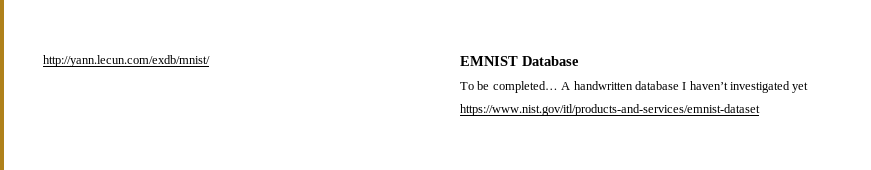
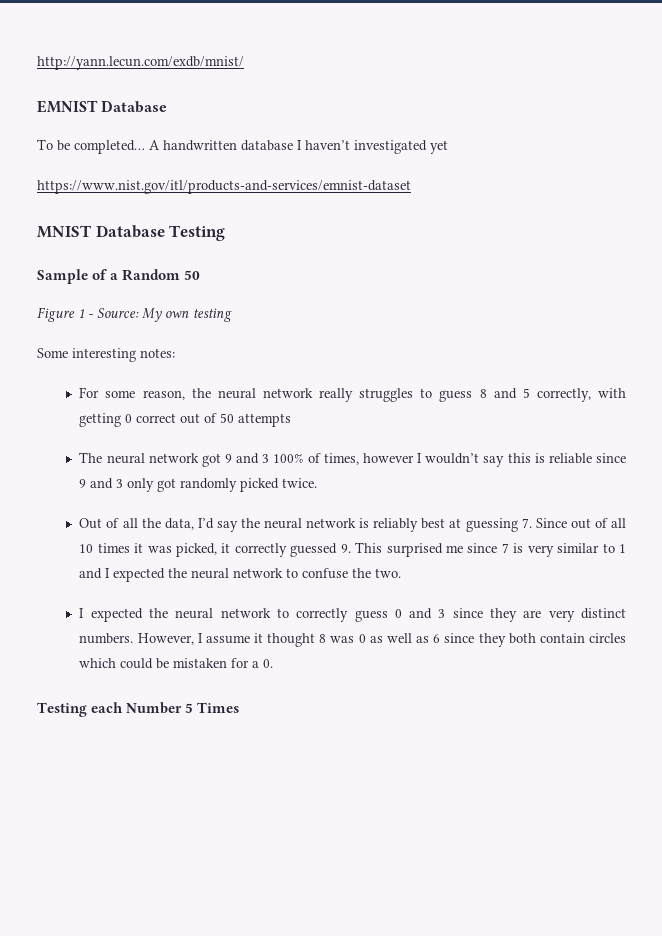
+ MNIST Database Testing
+ Sample of a Random 50
+ Figure 1 - Source: My own testing
+ Some interesting notes:
+ For some reason, the neural network really struggles to guess 8 and 5 correctly, with getting 0 correct out of 50 attempts
+ The neural network got 9 and 3 100% of times, however I wouldn’t say this is reliable since 9 and 3 only got randomly picked twice.
+ Out of all the data, I’d say the neural network is reliably best at guessing 7. Since out of all 10 times it was picked, it correctly guessed 9. This surprised me since 7 is very similar to 1 and I expected the neural network to confuse the two.
+ I expected the neural network to correctly guess 0 and 3 since they are very distinct numbers. However, I assume it thought 8 was 0 as well as 6 since they both contain circles which could be mistaken for a 0.
+ Testing each Number 5 Times

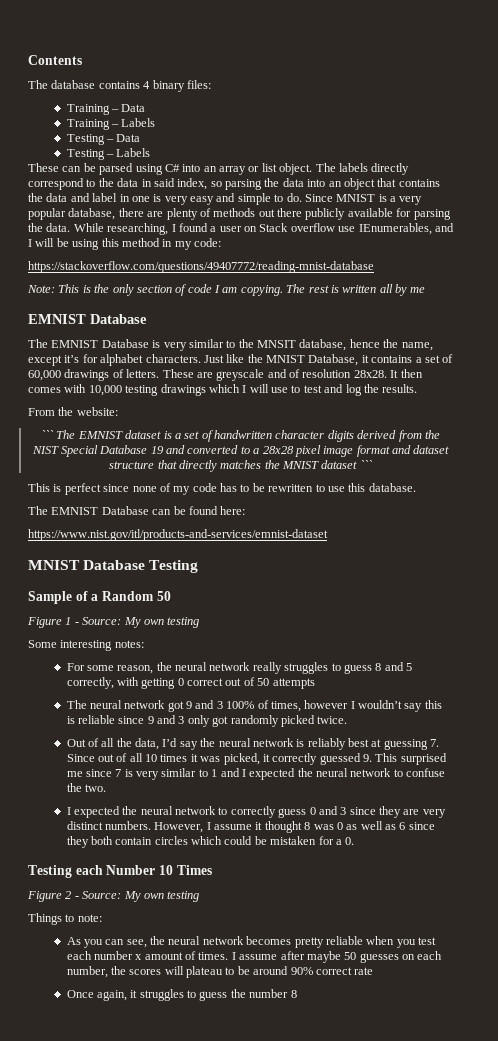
- http://yann.lecun.com/exdb/mnist/
+ Contents
+ The database contains 4 binary files:
+ Training – Data
+ Training – Labels
+ Testing – Data
+ Testing – Labels
+ These can be parsed using C# into an array or list object. The labels directly correspond to the data in said index, so parsing the data into an object that contains the data and label in one is very easy and simple to do. Since MNIST is a very popular database, there are plenty of methods out there publicly available for parsing the data. While researching, I found a user on Stack overflow use IEnumerables, and I will be using this method in my code:
+ https://stackoverflow.com/questions/49407772/reading-mnist-database
+ Note: This is the only section of code I am copying. The rest is written all by me
  EMNIST Database
- To be completed… A handwritten database I haven’t investigated yet
+ The EMNIST Database is very similar to the MNSIT database, hence the name, except it’s for alphabet characters. Just like the MNIST Database, it contains a set of 60,000 drawings of letters. These are greyscale and of resolution 28x28. It then comes with 10,000 testing drawings which I will use to test and log the results.
+ From the website:
+ ``` The EMNIST dataset is a set of handwritten character digits derived from the NIST Special Database 19 and converted to a 28x28 pixel image format and dataset structure that directly matches the MNIST dataset ```
+ This is perfect since none of my code has to be rewritten to use this database.
+ The EMNIST Database can be found here:
- Testing each Number 5 Times
+ Testing each Number 10 Times
+ Figure 2 - Source: My own testing
+ Things to note:
+ As you can see, the neural network becomes pretty reliable when you test each number x amount of times. I assume after maybe 50 guesses on each number, the scores will plateau to be around 90% correct rate
+ Once again, it struggles to guess the number 8

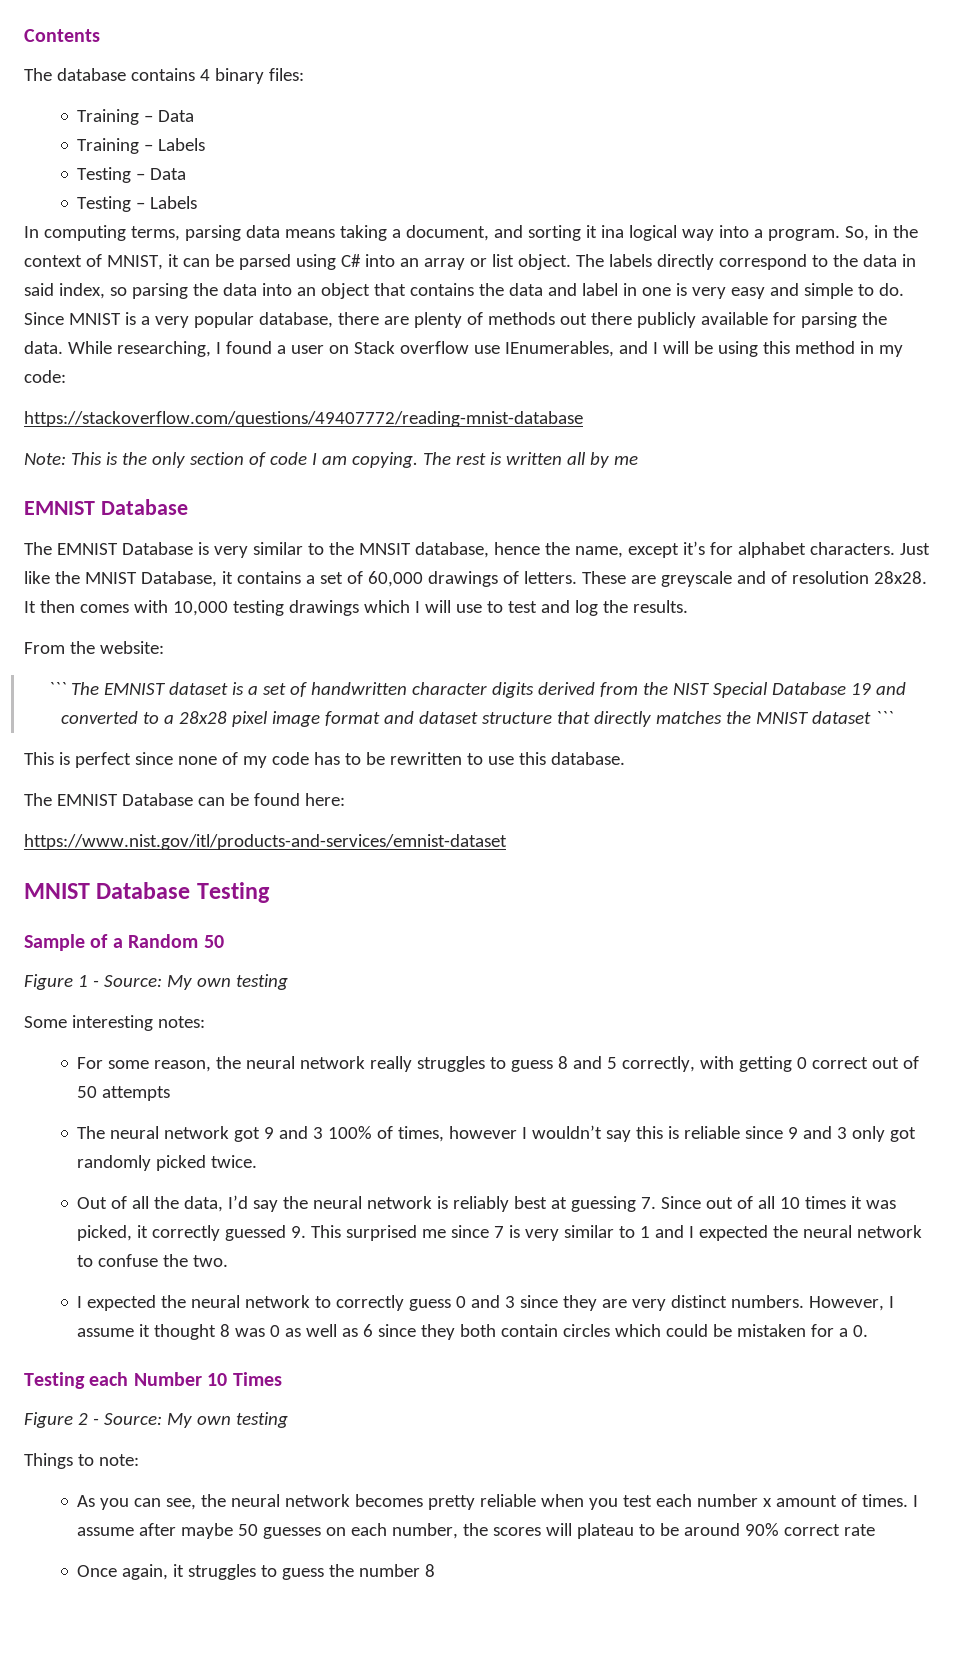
- These can be parsed using C# into an array or list object.
+ In computing terms, parsing data means taking a document, and sorting it ina logical way into a program. So, in the context of MNIST, it can be parsed using C# into an array or list object.

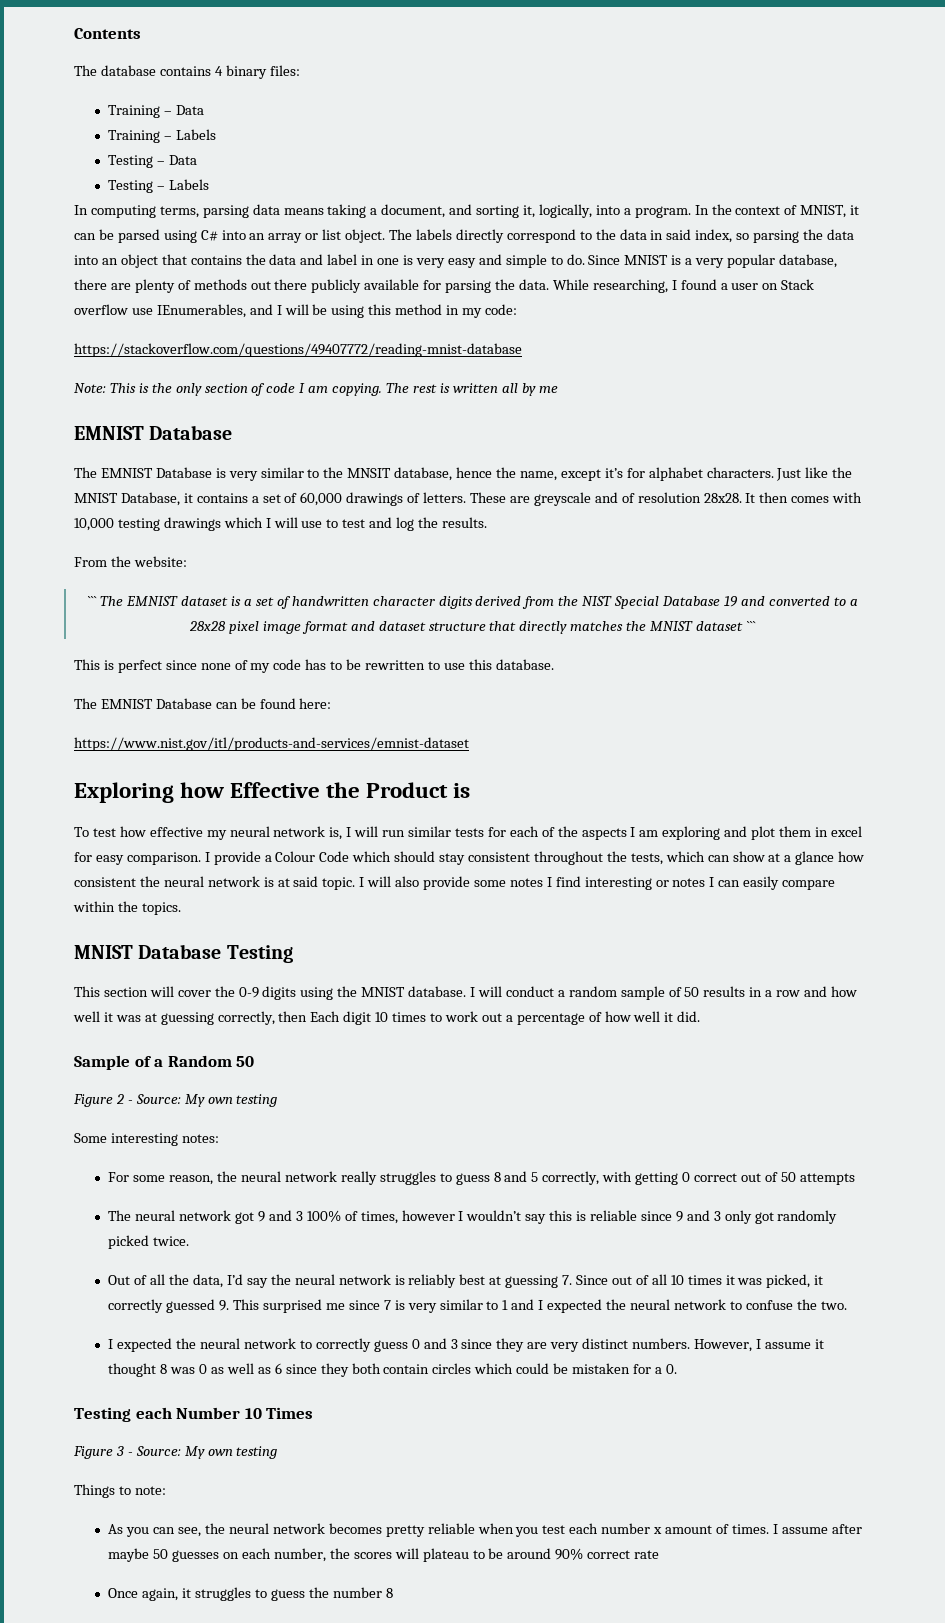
- In computing terms, parsing data means taking a document, and sorting it ina logical way into a program.
+ In computing terms, parsing data means taking a document, and sorting it, logically, into a program.
- So, in the context of MNIST, it can be parsed using C# into an array or list object.
+ In the context of MNIST, it can be parsed using C# into an array or list object.
+ Exploring how Effective the Product is
+ To test how effective my neural network is, I will run similar tests for each of the aspects I am exploring and plot them in excel for easy comparison. I provide a Colour Code which should stay consistent throughout the tests, which can show at a glance how consistent the neural network is at said topic. I will also provide some notes I find interesting or notes I can easily compare within the topics.
  MNIST Database Testing
+ This section will cover the 0-9 digits using the MNIST database. I will conduct a random sample of 50 results in a row and how well it was at guessing correctly, then Each digit 10 times to work out a percentage of how well it did.
- Figure 1 - Source: My own testing
+ Figure 2 - Source: My own testing
- Figure 2 - Source: My own testing
+ Figure 3 - Source: My own testing

